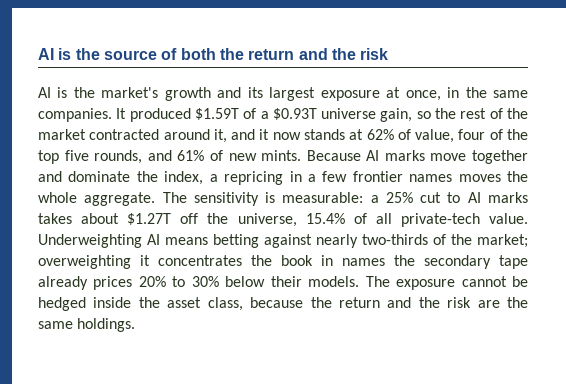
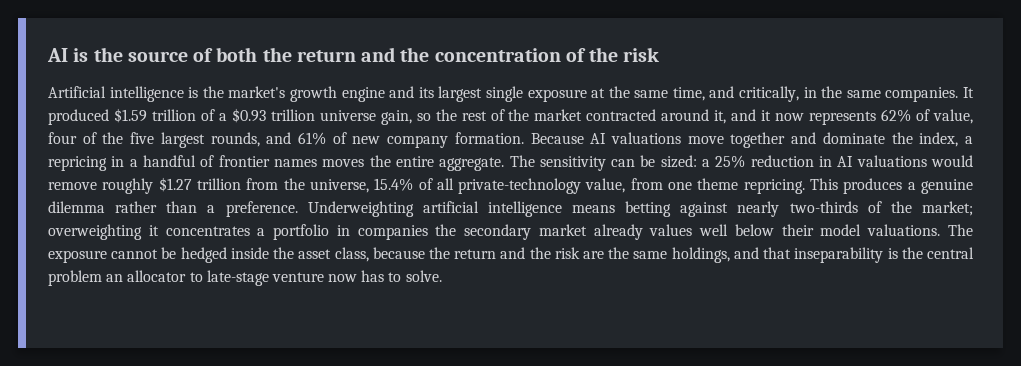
- AI is the source of both the return and the risk
+ AI is the source of both the return and the concentration of the risk
- AI is the market's growth and its largest exposure at once, in the same companies.
+ Artificial intelligence is the market's growth engine and its largest single exposure at the same time, and critically, in the same companies.
- It produced $1.59T of a $0.93T universe gain, so the rest of the market contracted around it, and it now stands at 62% of value, four of the top five rounds, and 61% of new mints.
+ It produced $1.59 trillion of a $0.93 trillion universe gain, so the rest of the market contracted around it, and it now represents 62% of value, four of the five largest rounds, and 61% of new company formation.
- Because AI marks move together and dominate the index, a repricing in a few frontier names moves the whole aggregate.
+ Because AI valuations move together and dominate the index, a repricing in a handful of frontier names moves the entire aggregate.
- The sensitivity is measurable: a 25% cut to AI marks takes about $1.27T off the universe, 15.4% of all private-tech value. Underweighting AI means betting against nearly two-thirds of the market; overweighting it concentrates the book in names the secondary tape already prices 20% to 30% below their models.
+ The sensitivity can be sized: a 25% reduction in AI valuations would remove roughly $1.27 trillion from the universe, 15.4% of all private-technology value, from one theme repricing. This produces a genuine dilemma rather than a preference. Underweighting artificial intelligence means betting against nearly two-thirds of the market; overweighting it concentrates a portfolio in companies the secondary market already values well below their model valuations.
- The exposure cannot be hedged inside the asset class, because the return and the risk are the same holdings.
+ The exposure cannot be hedged inside the asset class, because the return and the risk are the same holdings, and that inseparability is the central problem an allocator to late-stage venture now has to solve.

